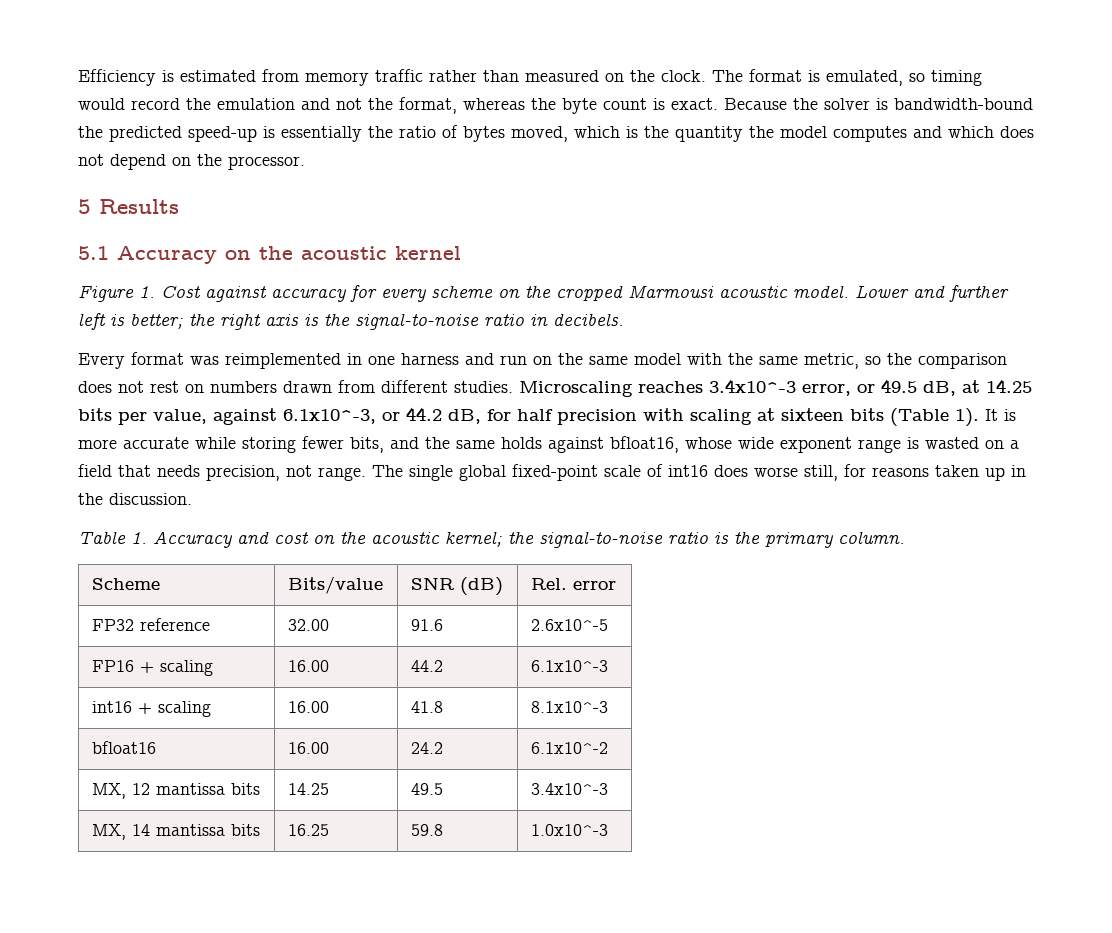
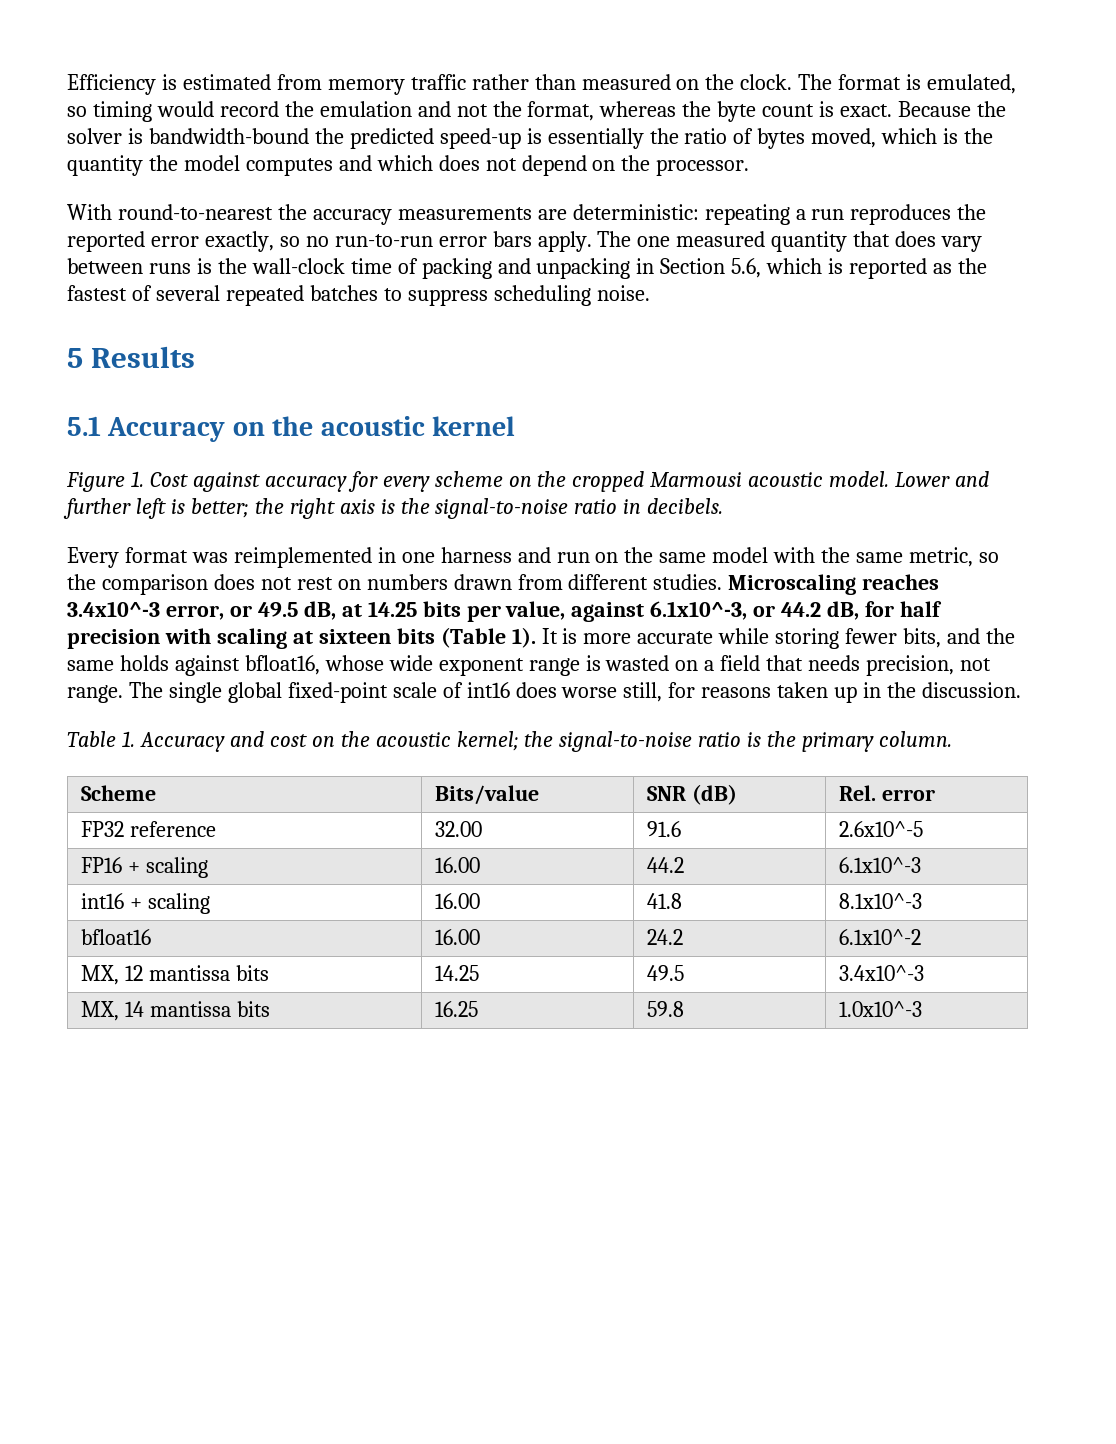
+ With round-to-nearest the accuracy measurements are deterministic: repeating a run reproduces the reported error exactly, so no run-to-run error bars apply. The one measured quantity that does vary between runs is the wall-clock time of packing and unpacking in Section 5.6, which is reported as the fastest of several repeated batches to suppress scheduling noise.

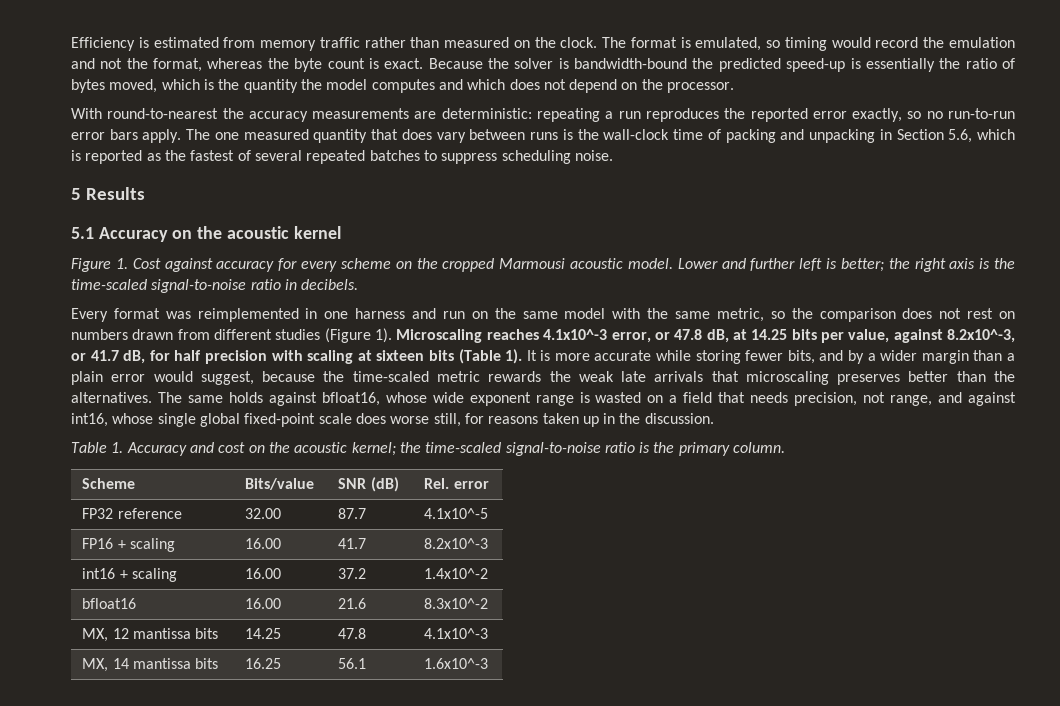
- Lower and further left is better; the right axis is the signal-to-noise ratio in decibels.
+ Lower and further left is better; the right axis is the time-scaled signal-to-noise ratio in decibels.
- Every format was reimplemented in one harness and run on the same model with the same metric, so the comparison does not rest on numbers drawn from different studies.
+ Every format was reimplemented in one harness and run on the same model with the same metric, so the comparison does not rest on numbers drawn from different studies (Figure 1).
- Microscaling reaches 3.4x10^-3 error, or 49.5 dB, at 14.25 bits per value, against 6.1x10^-3, or 44.2 dB, for half precision with scaling at sixteen bits (Table 1).
+ Microscaling reaches 4.1x10^-3 error, or 47.8 dB, at 14.25 bits per value, against 8.2x10^-3, or 41.7 dB, for half precision with scaling at sixteen bits (Table 1).
- It is more accurate while storing fewer bits, and the same holds against bfloat16, whose wide exponent range is wasted on a field that needs precision, not range. The single global fixed-point scale of int16 does worse still, for reasons taken up in the discussion.
+ It is more accurate while storing fewer bits, and by a wider margin than a plain error would suggest, because the time-scaled metric rewards the weak late arrivals that microscaling preserves better than the alternatives. The same holds against bfloat16, whose wide exponent range is wasted on a field that needs precision, not range, and against int16, whose single global fixed-point scale does worse still, for reasons taken up in the discussion.
- Table 1. Accuracy and cost on the acoustic kernel; the signal-to-noise ratio is the primary column.
+ Table 1. Accuracy and cost on the acoustic kernel; the time-scaled signal-to-noise ratio is the primary column.
- FP32 reference | 32.00 | 91.6 | 2.6x10^-5
+ FP32 reference | 32.00 | 87.7 | 4.1x10^-5
- FP16 + scaling | 16.00 | 44.2 | 6.1x10^-3
+ FP16 + scaling | 16.00 | 41.7 | 8.2x10^-3
- int16 + scaling | 16.00 | 41.8 | 8.1x10^-3
+ int16 + scaling | 16.00 | 37.2 | 1.4x10^-2
- bfloat16 | 16.00 | 24.2 | 6.1x10^-2
+ bfloat16 | 16.00 | 21.6 | 8.3x10^-2
- MX, 12 mantissa bits | 14.25 | 49.5 | 3.4x10^-3
+ MX, 12 mantissa bits | 14.25 | 47.8 | 4.1x10^-3
- MX, 14 mantissa bits | 16.25 | 59.8 | 1.0x10^-3
+ MX, 14 mantissa bits | 16.25 | 56.1 | 1.6x10^-3

